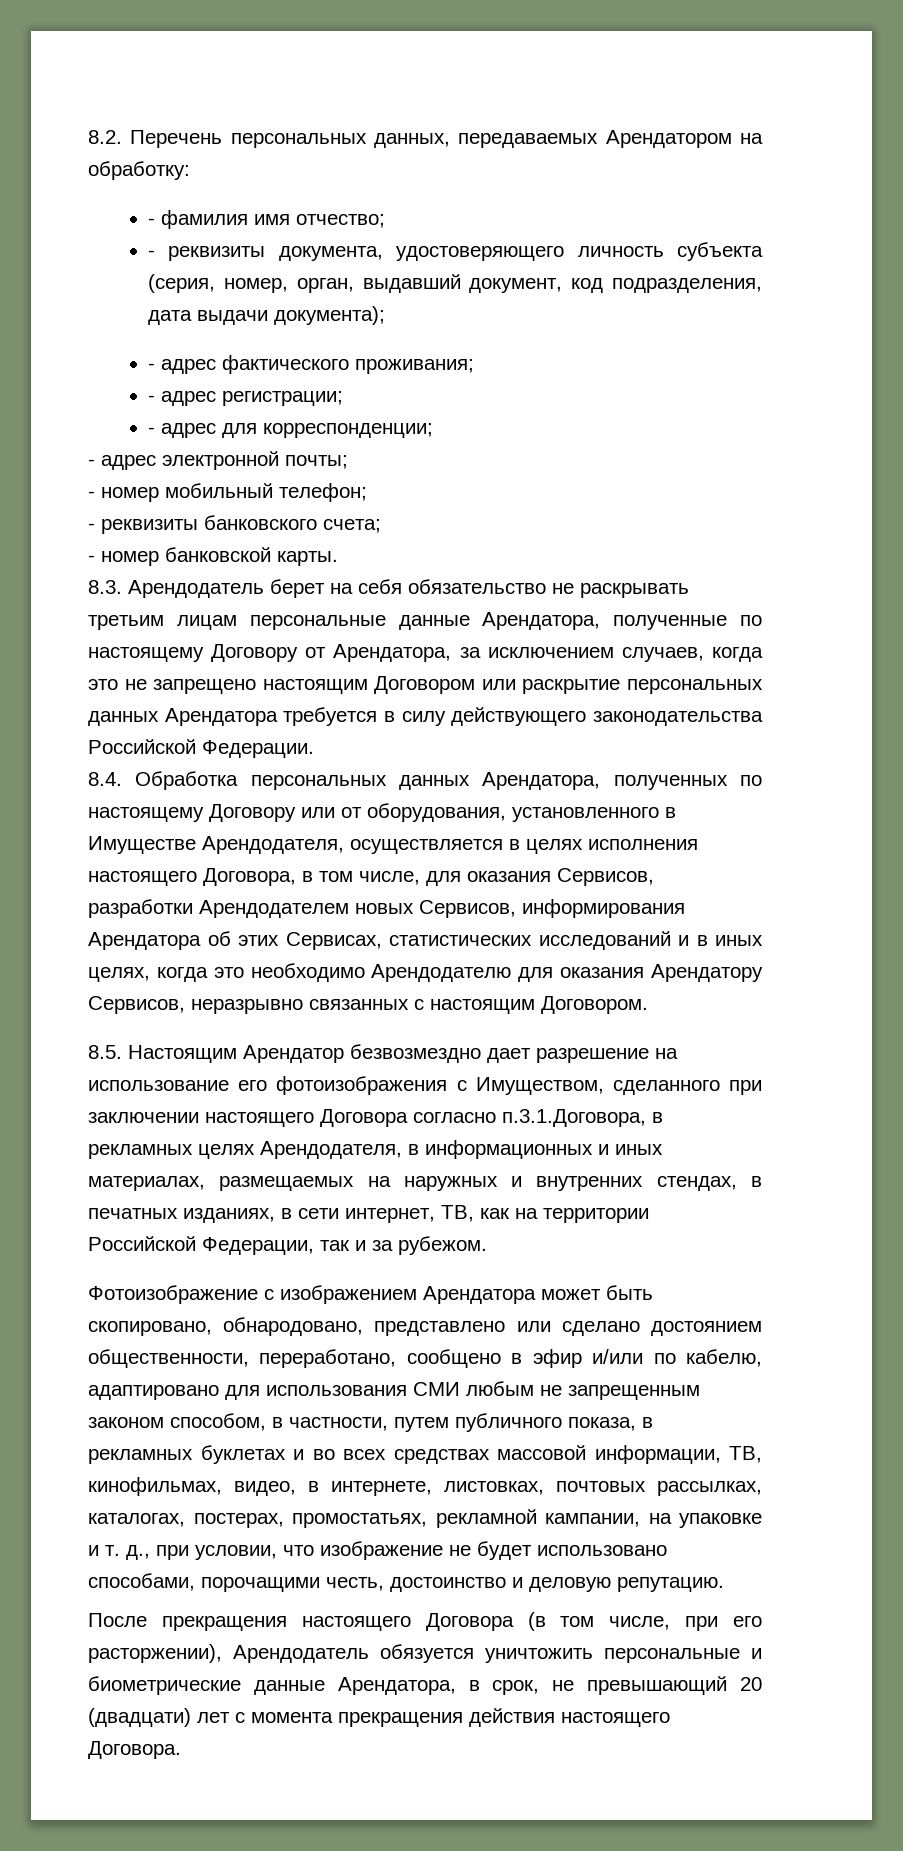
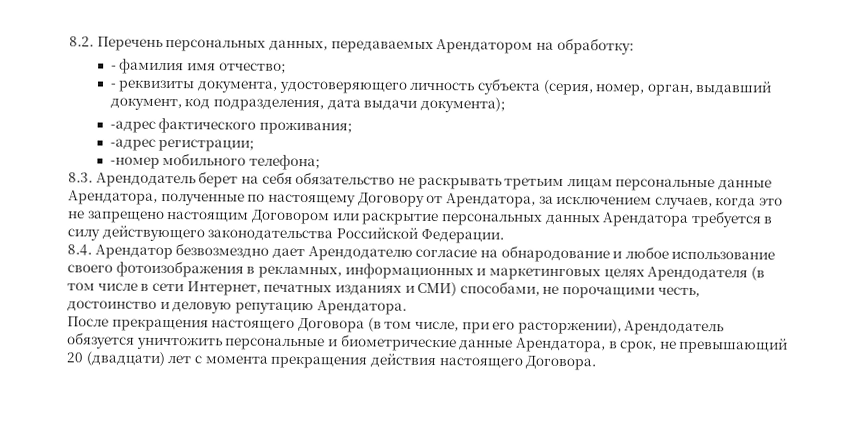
- - адрес фактического проживания;
+ -адрес фактического проживания;
- - адрес регистрации;
+ -адрес регистрации;
- - адрес для корреспонденции;
- - адрес электронной почты;
- - номер мобильный телефон;
- - реквизиты банковского счета;
- - номер банковской карты.
+ -номер мобильного телефона;
- 8.4. Обработка персональных данных Арендатора, полученных по настоящему Договору или от оборудования, установленного в Имуществе Арендодателя, осуществляется в целях исполнения настоящего Договора, в том числе, для оказания Сервисов, разработки Арендодателем новых Сервисов, информирования Арендатора об этих Сервисах, статистических исследований и в иных целях, когда это необходимо Арендодателю для оказания Арендатору Сервисов, неразрывно связанных с настоящим Договором.
- 8.5. Настоящим Арендатор безвозмездно дает разрешение на использование его фотоизображения с Имуществом, сделанного при заключении настоящего Договора согласно п.3.1.Договора, в рекламных целях Арендодателя, в информационных и иных материалах, размещаемых на наружных и внутренних стендах, в печатных изданиях, в сети интернет, ТВ, как на территории Российской Федерации, так и за рубежом.
- Фотоизображение с изображением Арендатора может быть скопировано, обнародовано, представлено или сделано достоянием общественности, переработано, сообщено в эфир и/или по кабелю, адаптировано для использования СМИ любым не запрещенным законом способом, в частности, путем публичного показа, в рекламных буклетах и во всех средствах массовой информации, ТВ, кинофильмах, видео, в интернете, листовках, почтовых рассылках, каталогах, постерах, промостатьях, рекламной кампании, на упаковке и т. д., при условии, что изображение не будет использовано способами, порочащими честь, достоинство и деловую репутацию.
+ 8.4. Арендатор безвозмездно дает Арендодателю согласие на обнародование и любое использование своего фотоизображения в рекламных, информационных и маркетинговых целях Арендодателя (в том числе в сети Интернет, печатных изданиях и СМИ) способами, не порочащими честь, достоинство и деловую репутацию Арендатора.

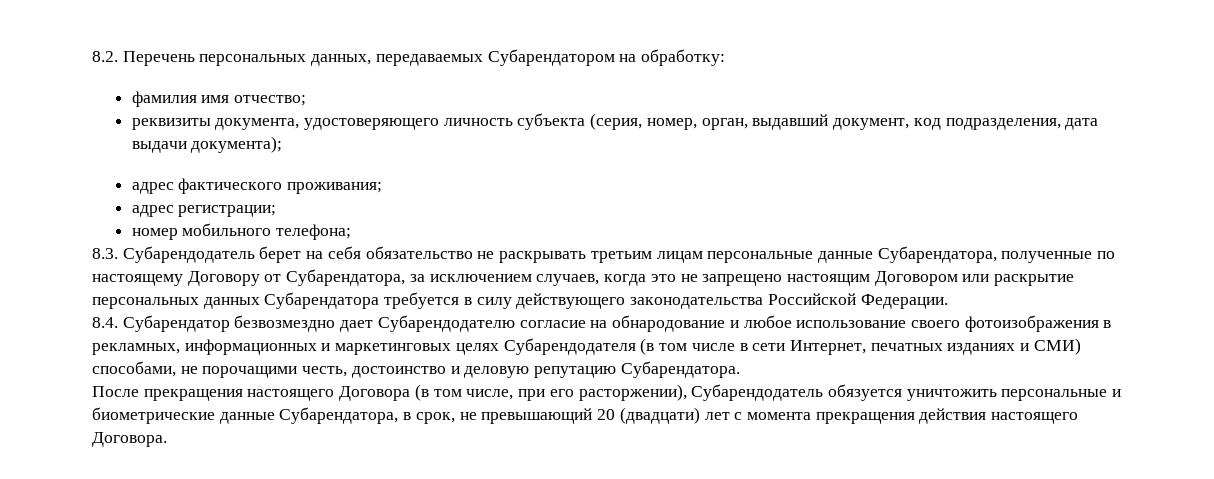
- 8.2. Перечень персональных данных, передаваемых Арендатором на обработку:
+ 8.2. Перечень персональных данных, передаваемых Субарендатором на обработку:
- - фамилия имя отчество;
+ фамилия имя отчество;
- - реквизиты документа, удостоверяющего личность субъекта (серия, номер, орган, выдавший документ, код подразделения, дата выдачи документа);
+ реквизиты документа, удостоверяющего личность субъекта (серия, номер, орган, выдавший документ, код подразделения, дата выдачи документа);
- -адрес фактического проживания;
+ адрес фактического проживания;
- -адрес регистрации;
+ адрес регистрации;
- -номер мобильного телефона;
+ номер мобильного телефона;
- 8.3. Арендодатель берет на себя обязательство не раскрывать третьим лицам персональные данные Арендатора, полученные по настоящему Договору от Арендатора, за исключением случаев, когда это не запрещено настоящим Договором или раскрытие персональных данных Арендатора требуется в силу действующего законодательства Российской Федерации.
+ 8.3. Субарендодатель берет на себя обязательство не раскрывать третьим лицам персональные данные Субарендатора, полученные по настоящему Договору от Субарендатора, за исключением случаев, когда это не запрещено настоящим Договором или раскрытие персональных данных Субарендатора требуется в силу действующего законодательства Российской Федерации.
- 8.4. Арендатор безвозмездно дает Арендодателю согласие на обнародование и любое использование своего фотоизображения в рекламных, информационных и маркетинговых целях Арендодателя (в том числе в сети Интернет, печатных изданиях и СМИ) способами, не порочащими честь, достоинство и деловую репутацию Арендатора.
+ 8.4. Субарендатор безвозмездно дает Субарендодателю согласие на обнародование и любое использование своего фотоизображения в рекламных, информационных и маркетинговых целях Субарендодателя (в том числе в сети Интернет, печатных изданиях и СМИ) способами, не порочащими честь, достоинство и деловую репутацию Субарендатора.
- После прекращения настоящего Договора (в том числе, при его расторжении), Арендодатель обязуется уничтожить персональные и биометрические данные Арендатора, в срок, не превышающий 20 (двадцати) лет с момента прекращения действия настоящего Договора.
+ После прекращения настоящего Договора (в том числе, при его расторжении), Субарендодатель обязуется уничтожить персональные и биометрические данные Субарендатора, в срок, не превышающий 20 (двадцати) лет с момента прекращения действия настоящего Договора.

